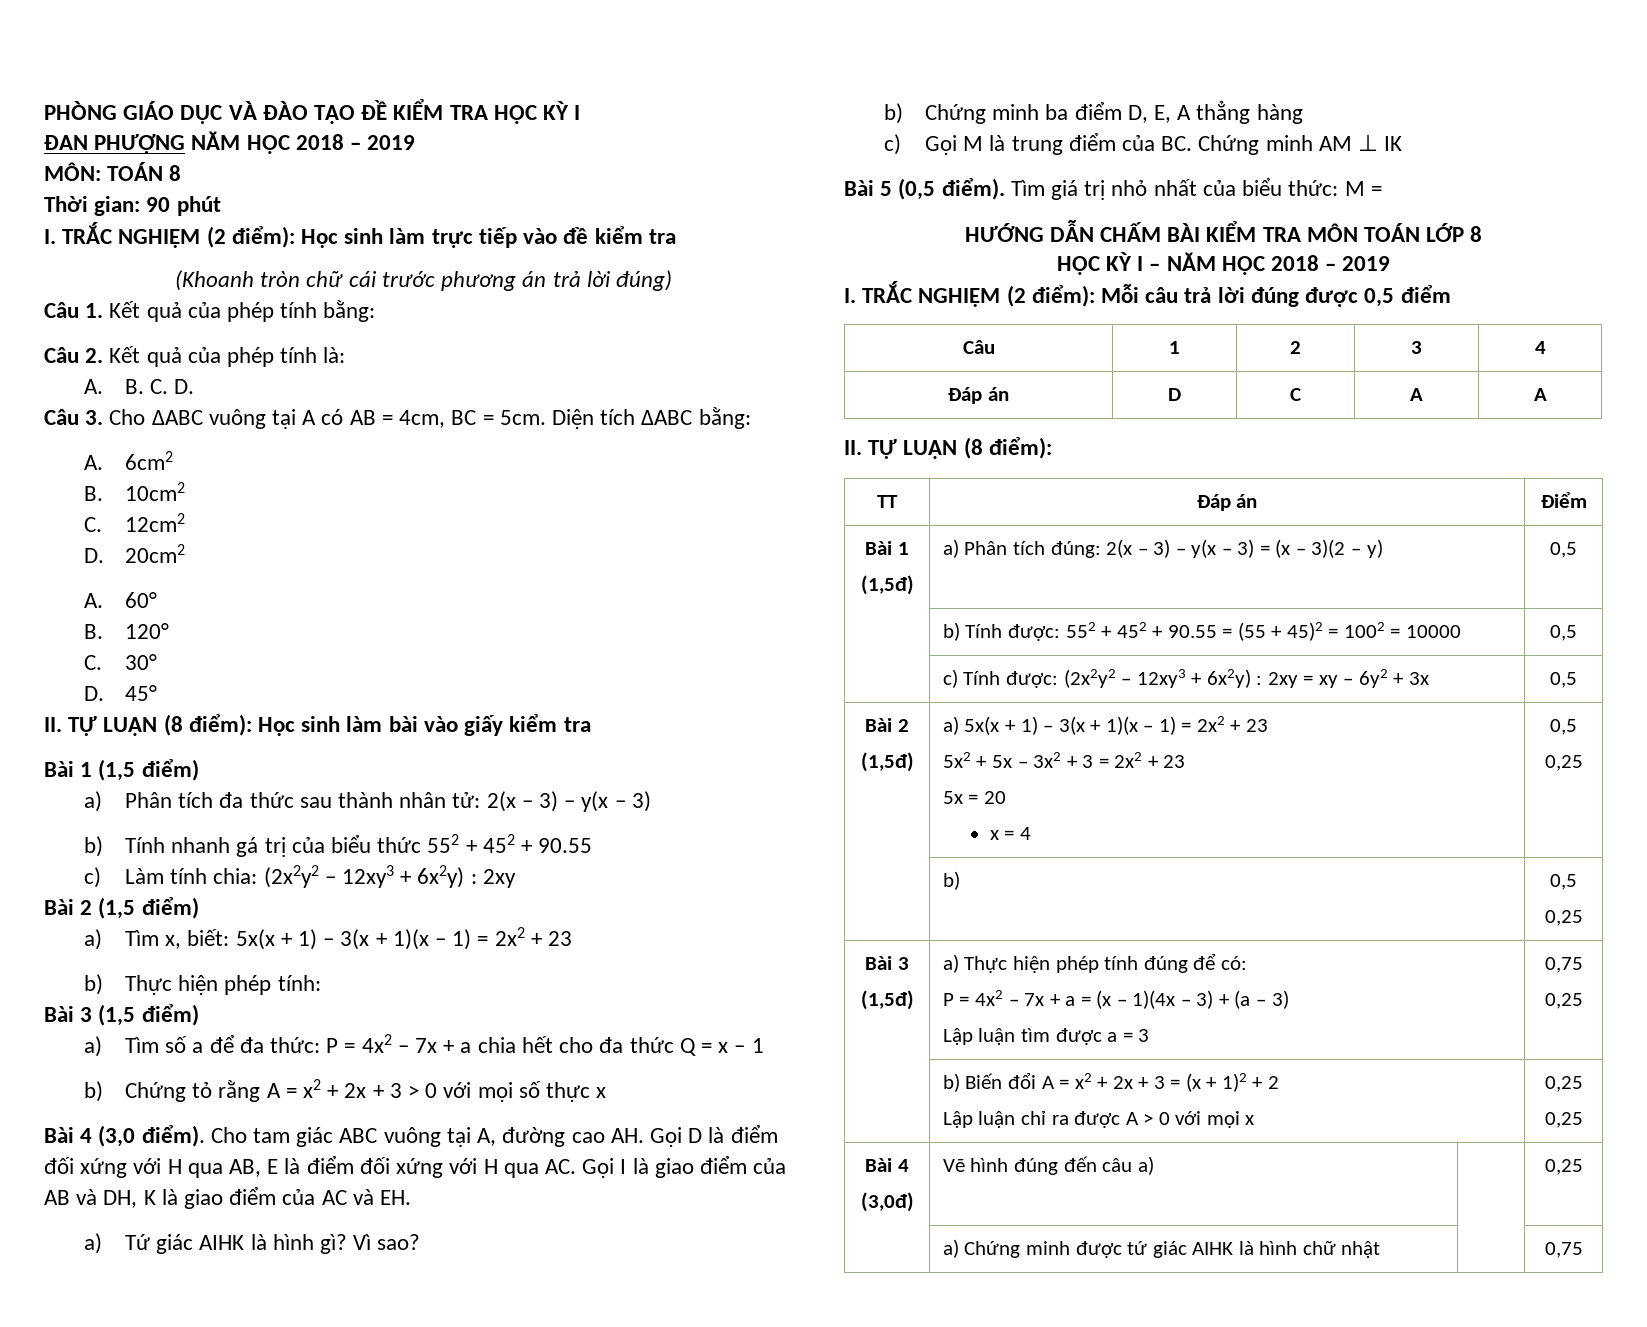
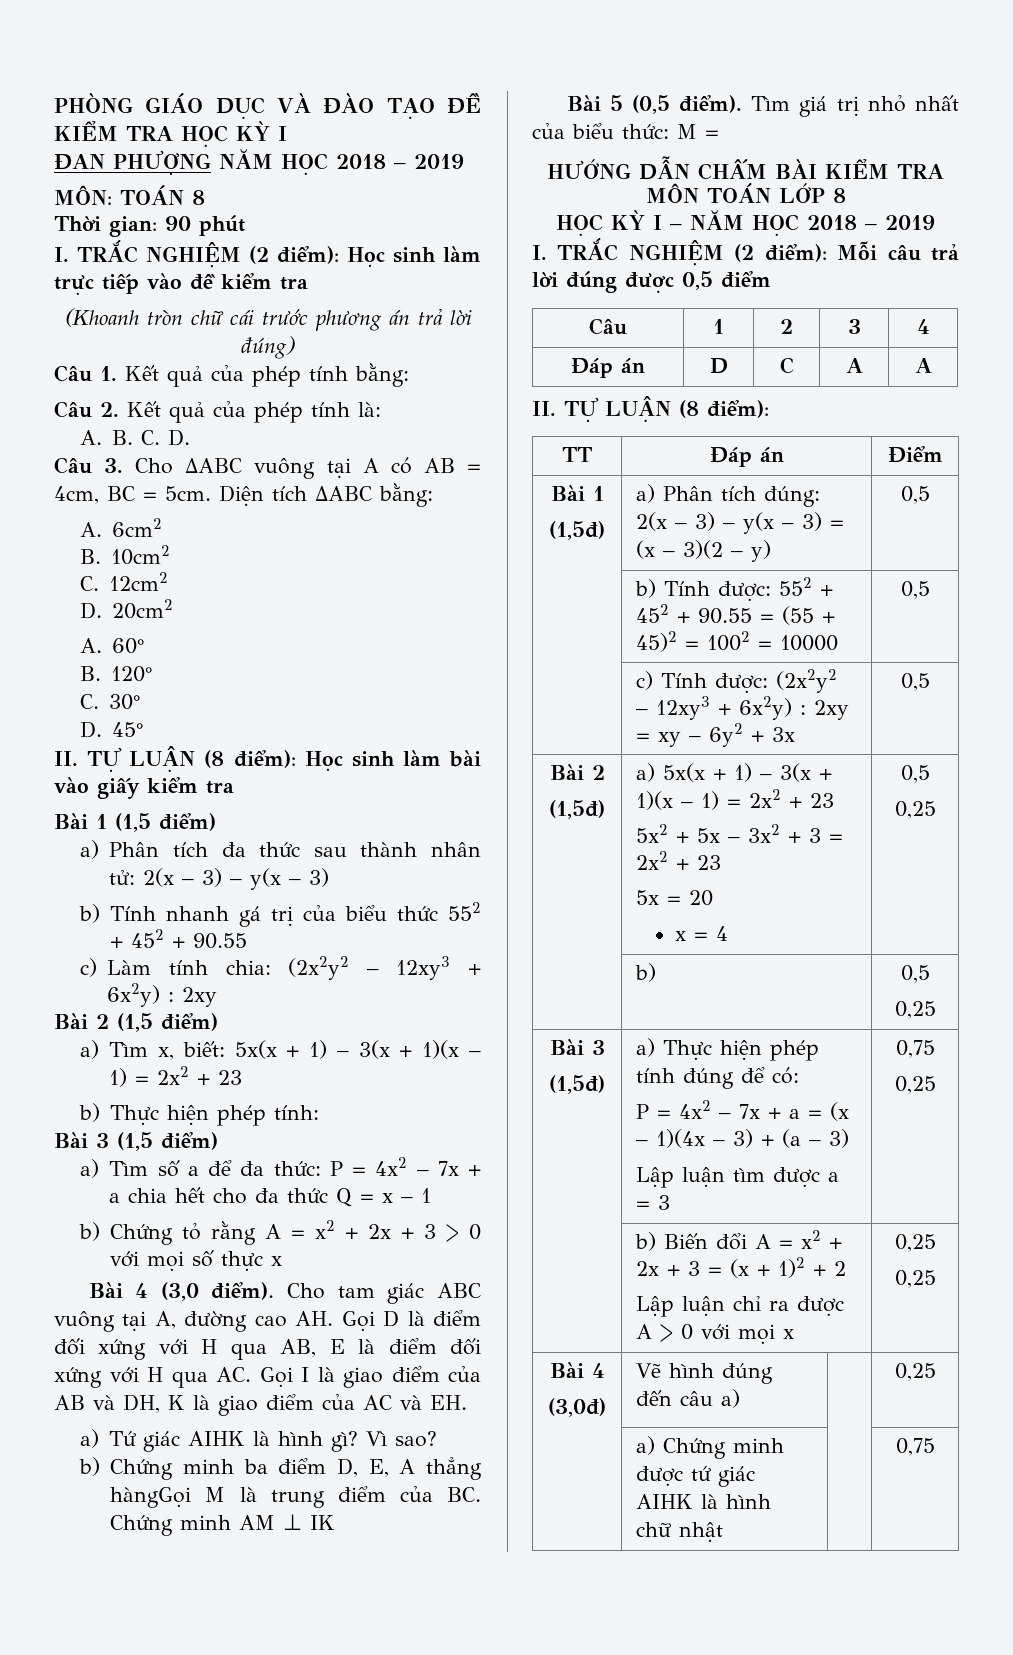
- b) Chứng minh ba điểm D, E, A thẳng hàng
- c) Gọi M là trung điểm của BC. Chứng minh AM ⊥ IK
+ b) Chứng minh ba điểm D, E, A thẳng hàngGọi M là trung điểm của BC. Chứng minh AM ⊥ IK

